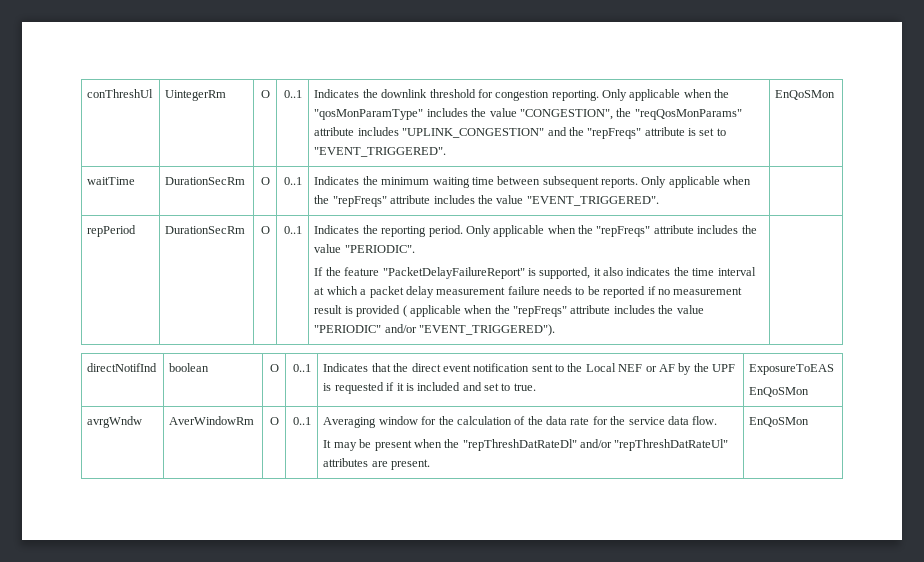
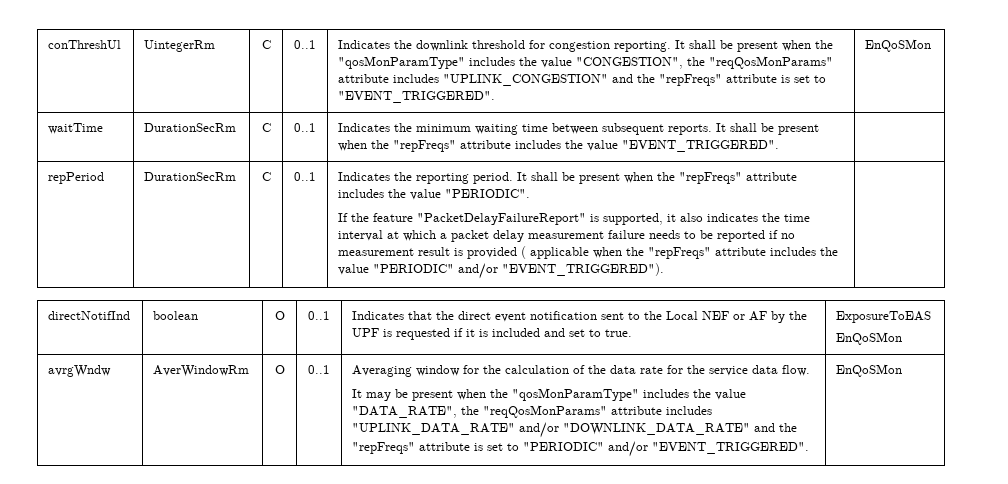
- conThreshUl | UintegerRm | O | 0..1 | Indicates the downlink threshold for congestion reporting. Only applicable when the "qosMonParamType" includes the value "CONGESTION", the "reqQosMonParams" attribute includes "UPLINK_CONGESTION" and the "repFreqs" attribute is set to "EVENT_TRIGGERED". | EnQoSMon
+ conThreshUl | UintegerRm | C | 0..1 | Indicates the downlink threshold for congestion reporting. It shall be present when the "qosMonParamType" includes the value "CONGESTION", the "reqQosMonParams" attribute includes "UPLINK_CONGESTION" and the "repFreqs" attribute is set to "EVENT_TRIGGERED". | EnQoSMon
- waitTime | DurationSecRm | O | 0..1 | Indicates the minimum waiting time between subsequent reports. Only applicable when the "repFreqs" attribute includes the value "EVENT_TRIGGERED". |
+ waitTime | DurationSecRm | C | 0..1 | Indicates the minimum waiting time between subsequent reports. It shall be present when the "repFreqs" attribute includes the value "EVENT_TRIGGERED". |
- repPeriod | DurationSecRm | O
+ repPeriod | DurationSecRm | C
- Only applicable when the "repFreqs" attribute includes the value "PERIODIC".
+ It shall be present when the "repFreqs" attribute includes the value "PERIODIC".
- It may be present when the "repThreshDatRateDl" and/or "repThreshDatRateUl" attributes are present.
+ It may be present when the "qosMonParamType" includes the value "DATA_RATE", the "reqQosMonParams" attribute includes "UPLINK_DATA_RATE" and/or "DOWNLINK_DATA_RATE" and the "repFreqs" attribute is set to "PERIODIC" and/or "EVENT_TRIGGERED".

